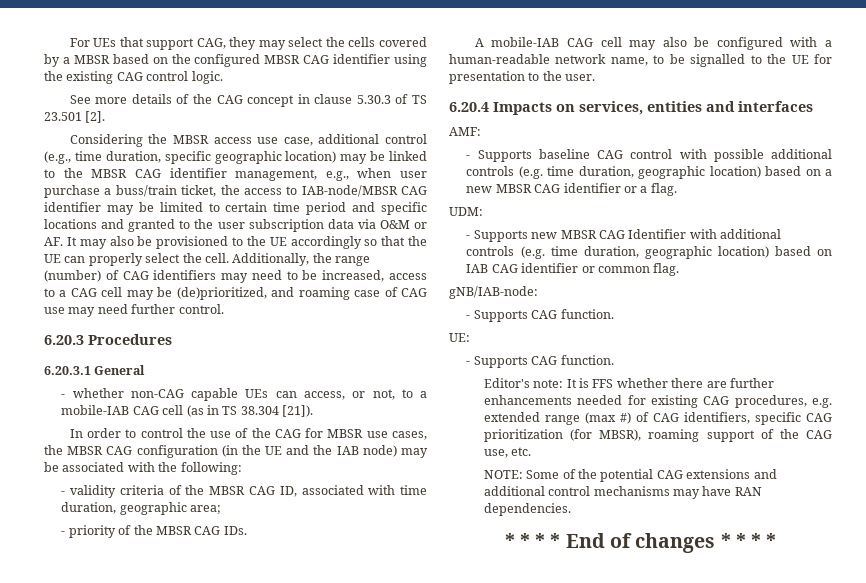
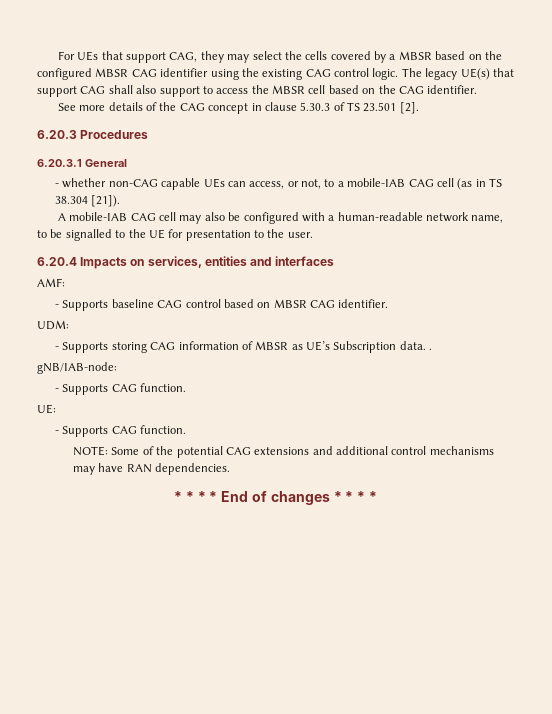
+ The legacy UE(s) that support CAG shall also support to access the MBSR cell based on the CAG identifier.
- Considering the MBSR access use case, additional control (e.g., time duration, specific geographic location) may be linked to the MBSR CAG identifier management, e.g., when user purchase a buss/train ticket, the access to IAB-node/MBSR CAG identifier may be limited to certain time period and specific locations and granted to the user subscription data via O&M or AF. It may also be provisioned to the UE accordingly so that the UE can properly select the cell. Additionally, the range (number) of CAG identifiers may need to be increased, access to a CAG cell may be (de)prioritized, and roaming case of CAG use may need further control.
- In order to control the use of the CAG for MBSR use cases, the MBSR CAG configuration (in the UE and the IAB node) may be associated with the following:
- - validity criteria of the MBSR CAG ID, associated with time duration, geographic area;
- - priority of the MBSR CAG IDs.
- - Supports baseline CAG control with possible additional controls (e.g. time duration, geographic location) based on a new MBSR CAG identifier or a flag.
+ - Supports baseline CAG control based on MBSR CAG identifier.
  UDM:
- - Supports new MBSR CAG Identifier with additional controls (e.g. time duration, geographic location) based on IAB CAG identifier or common flag.
+ - Supports storing CAG information of MBSR as UE’s Subscription data. .
- Editor's note: It is FFS whether there are further enhancements needed for existing CAG procedures, e.g. extended range (max #) of CAG identifiers, specific CAG prioritization (for MBSR), roaming support of the CAG use, etc.

